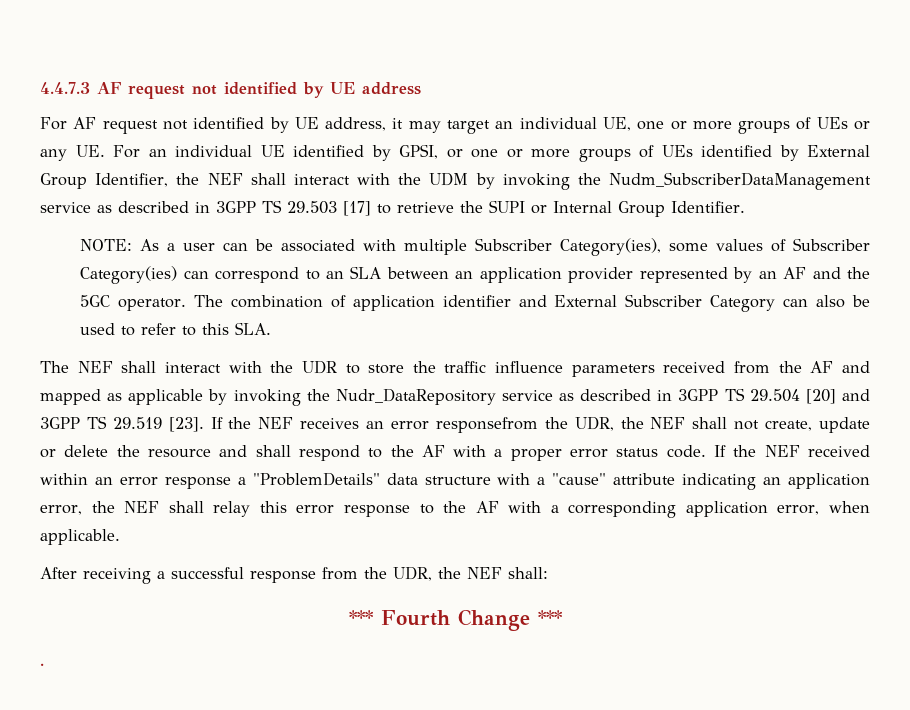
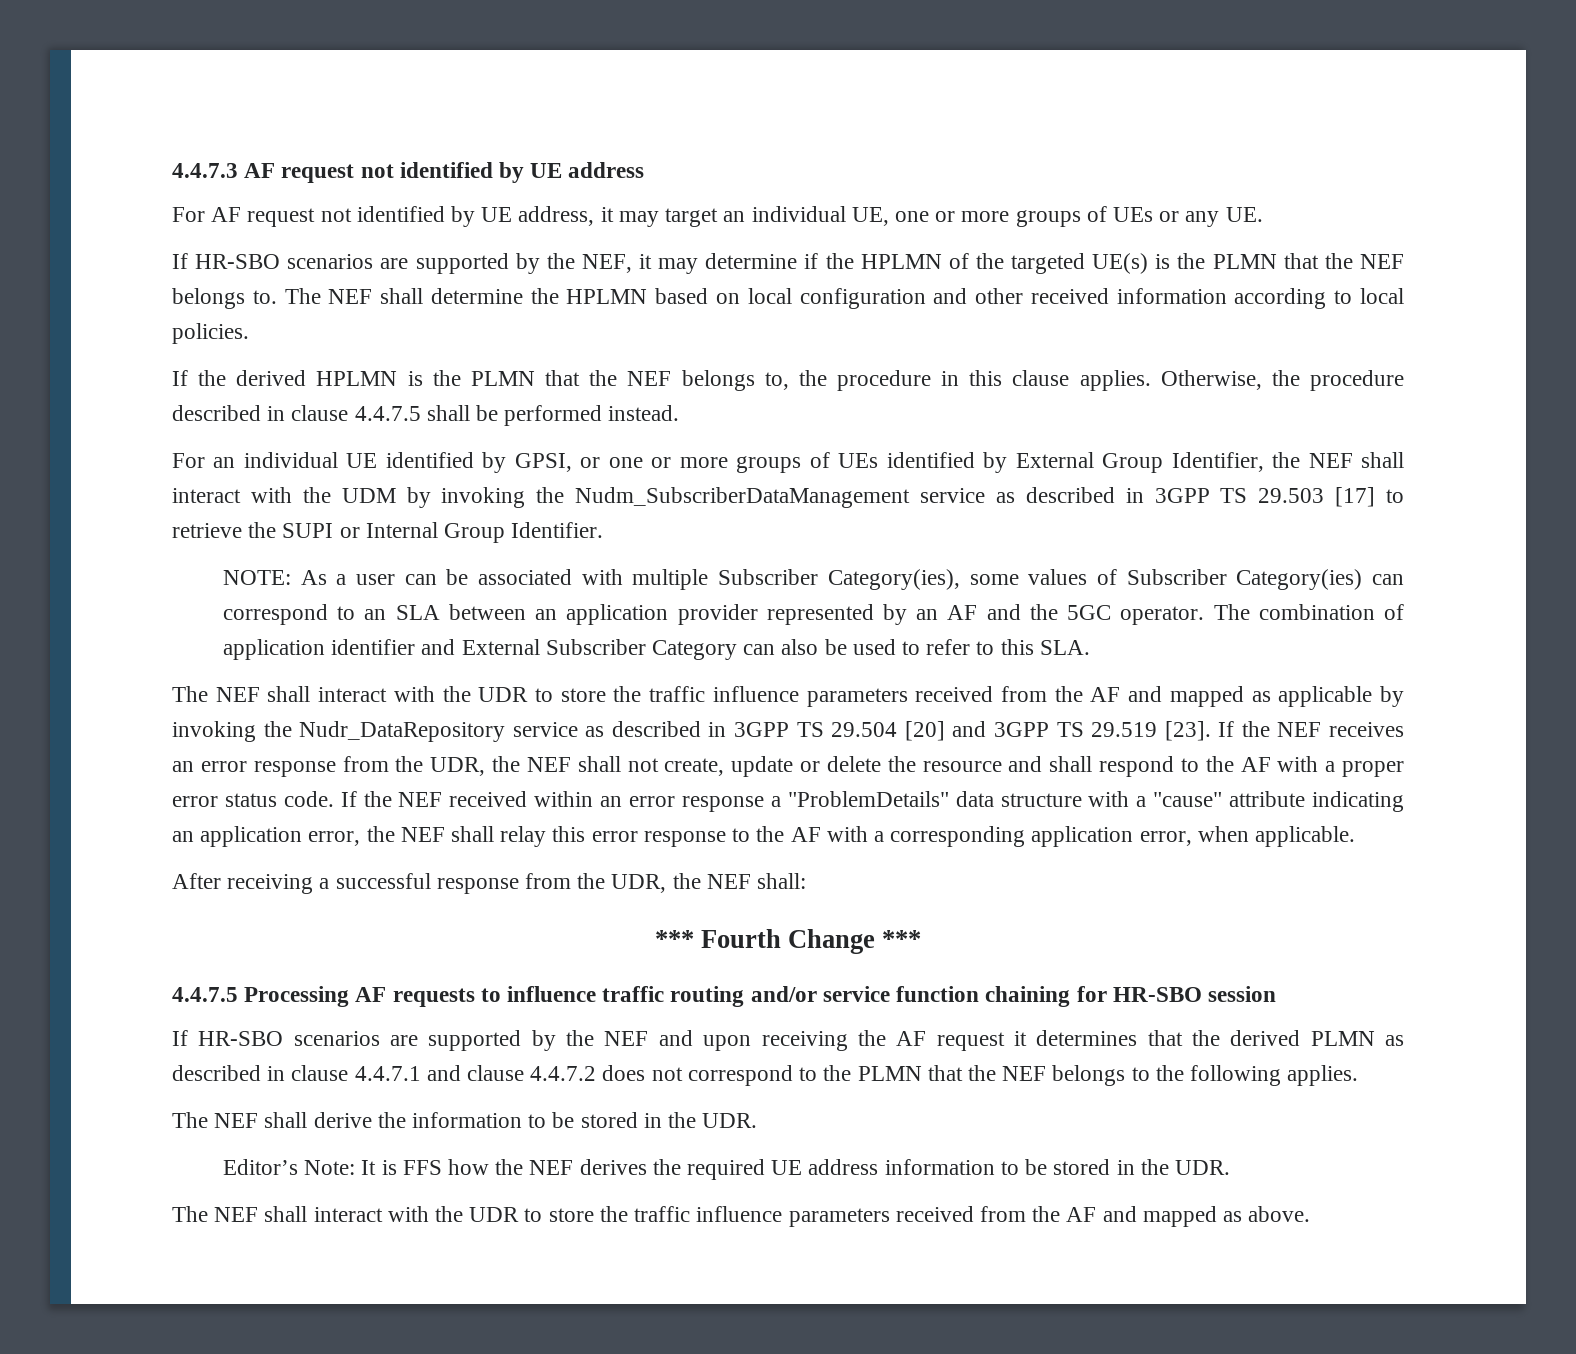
- For AF request not identified by UE address, it may target an individual UE, one or more groups of UEs or any UE. For an individual UE identified by GPSI, or one or more groups of UEs identified by External Group Identifier, the NEF shall interact with the UDM by invoking the Nudm_SubscriberDataManagement service as described in 3GPP TS 29.503 [17] to retrieve the SUPI or Internal Group Identifier.
+ For AF request not identified by UE address, it may target an individual UE, one or more groups of UEs or any UE.
+ If HR-SBO scenarios are supported by the NEF, it may determine if the HPLMN of the targeted UE(s) is the PLMN that the NEF belongs to. The NEF shall determine the HPLMN based on local configuration and other received information according to local policies.
+ If the derived HPLMN is the PLMN that the NEF belongs to, the procedure in this clause applies. Otherwise, the procedure described in clause 4.4.7.5 shall be performed instead.
+ For an individual UE identified by GPSI, or one or more groups of UEs identified by External Group Identifier, the NEF shall interact with the UDM by invoking the Nudm_SubscriberDataManagement service as described in 3GPP TS 29.503 [17] to retrieve the SUPI or Internal Group Identifier.
- If the NEF receives an error responsefrom the UDR, the NEF shall not create, update or delete the resource and shall respond to the AF with a proper error status code.
+ If the NEF receives an error response from the UDR, the NEF shall not create, update or delete the resource and shall respond to the AF with a proper error status code.
- .
+ 4.4.7.5 Processing AF requests to influence traffic routing and/or service function chaining for HR-SBO session
+ If HR-SBO scenarios are supported by the NEF and upon receiving the AF request it determines that the derived PLMN as described in clause 4.4.7.1 and clause 4.4.7.2 does not correspond to the PLMN that the NEF belongs to the following applies.
+ The NEF shall derive the information to be stored in the UDR.
+ Editor’s Note: It is FFS how the NEF derives the required UE address information to be stored in the UDR.
+ The NEF shall interact with the UDR to store the traffic influence parameters received from the AF and mapped as above.

